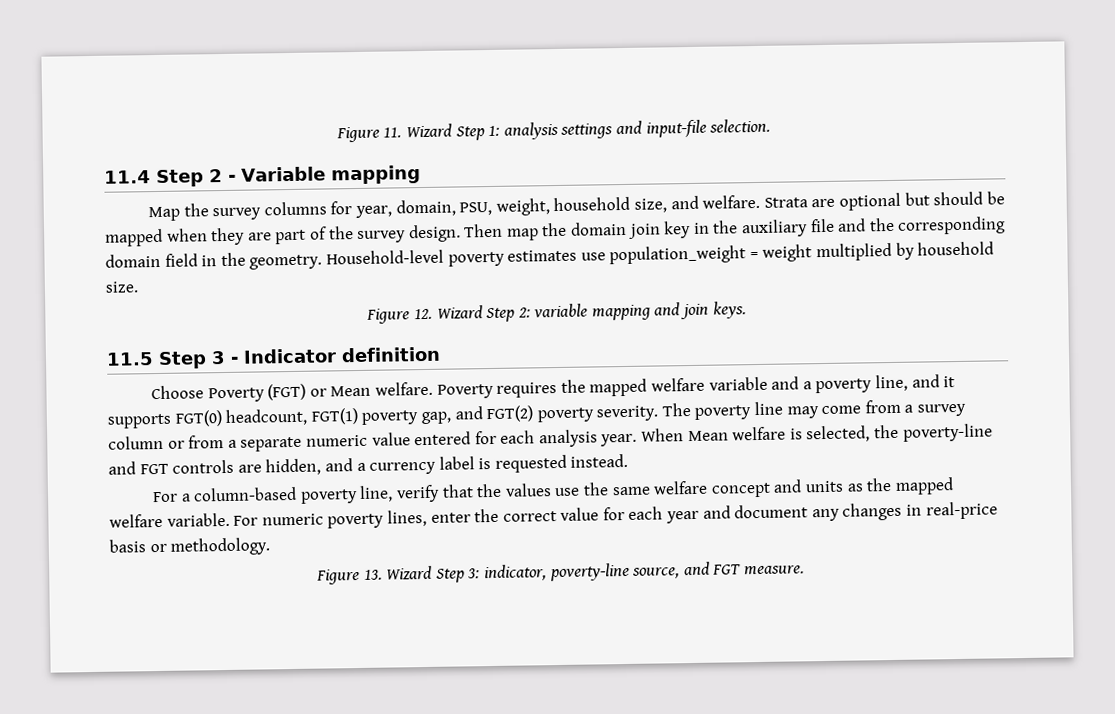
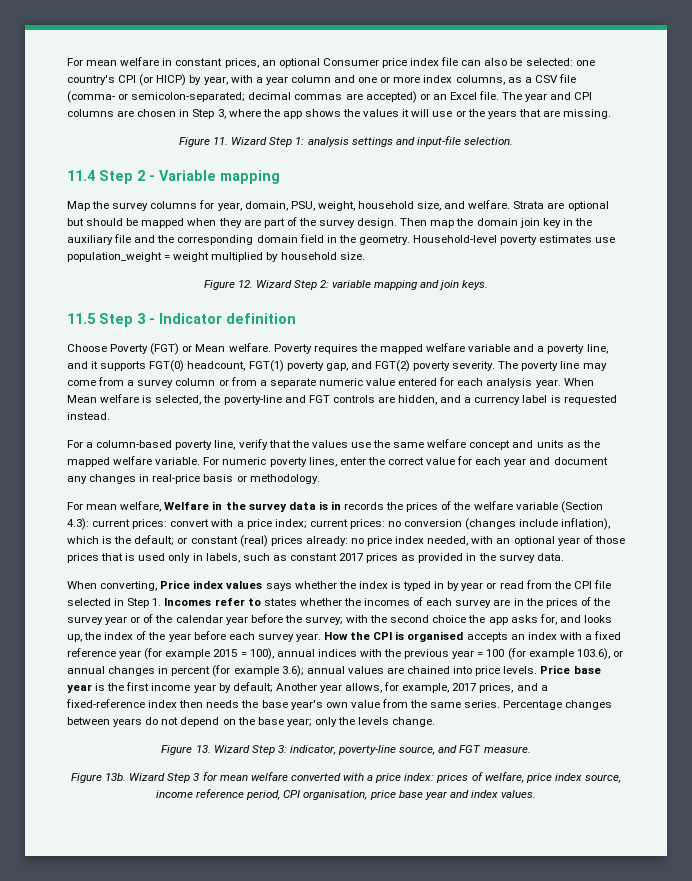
+ For mean welfare in constant prices, an optional Consumer price index file can also be selected: one country's CPI (or HICP) by year, with a year column and one or more index columns, as a CSV file (comma- or semicolon-separated; decimal commas are accepted) or an Excel file. The year and CPI columns are chosen in Step 3, where the app shows the values it will use or the years that are missing.
+ For mean welfare, Welfare in the survey data is in records the prices of the welfare variable (Section 4.3): current prices: convert with a price index; current prices: no conversion (changes include inflation), which is the default; or constant (real) prices already: no price index needed, with an optional year of those prices that is used only in labels, such as constant 2017 prices as provided in the survey data.
+ When converting, Price index values says whether the index is typed in by year or read from the CPI file selected in Step 1. Incomes refer to states whether the incomes of each survey are in the prices of the survey year or of the calendar year before the survey; with the second choice the app asks for, and looks up, the index of the year before each survey year. How the CPI is organised accepts an index with a fixed reference year (for example 2015 = 100), annual indices with the previous year = 100 (for example 103.6), or annual changes in percent (for example 3.6); annual values are chained into price levels. Price base year is the first income year by default; Another year allows, for example, 2017 prices, and a fixed-reference index then needs the base year's own value from the same series. Percentage changes between years do not depend on the base year; only the levels change.
+ Figure 13b. Wizard Step 3 for mean welfare converted with a price index: prices of welfare, price index source, income reference period, CPI organisation, price base year and index values.

